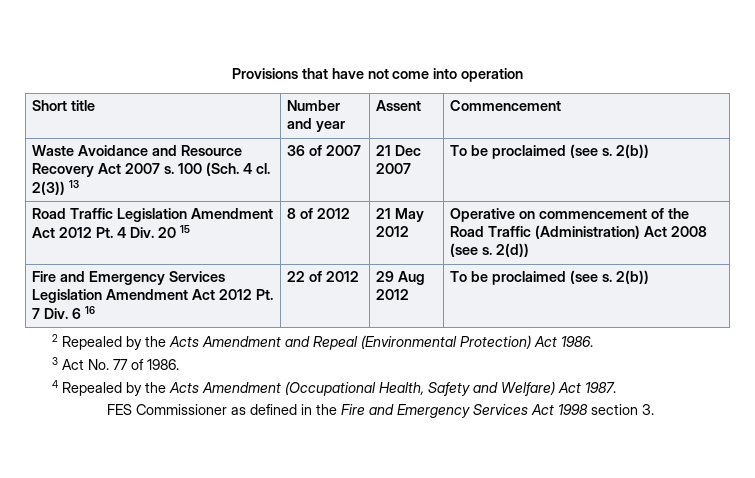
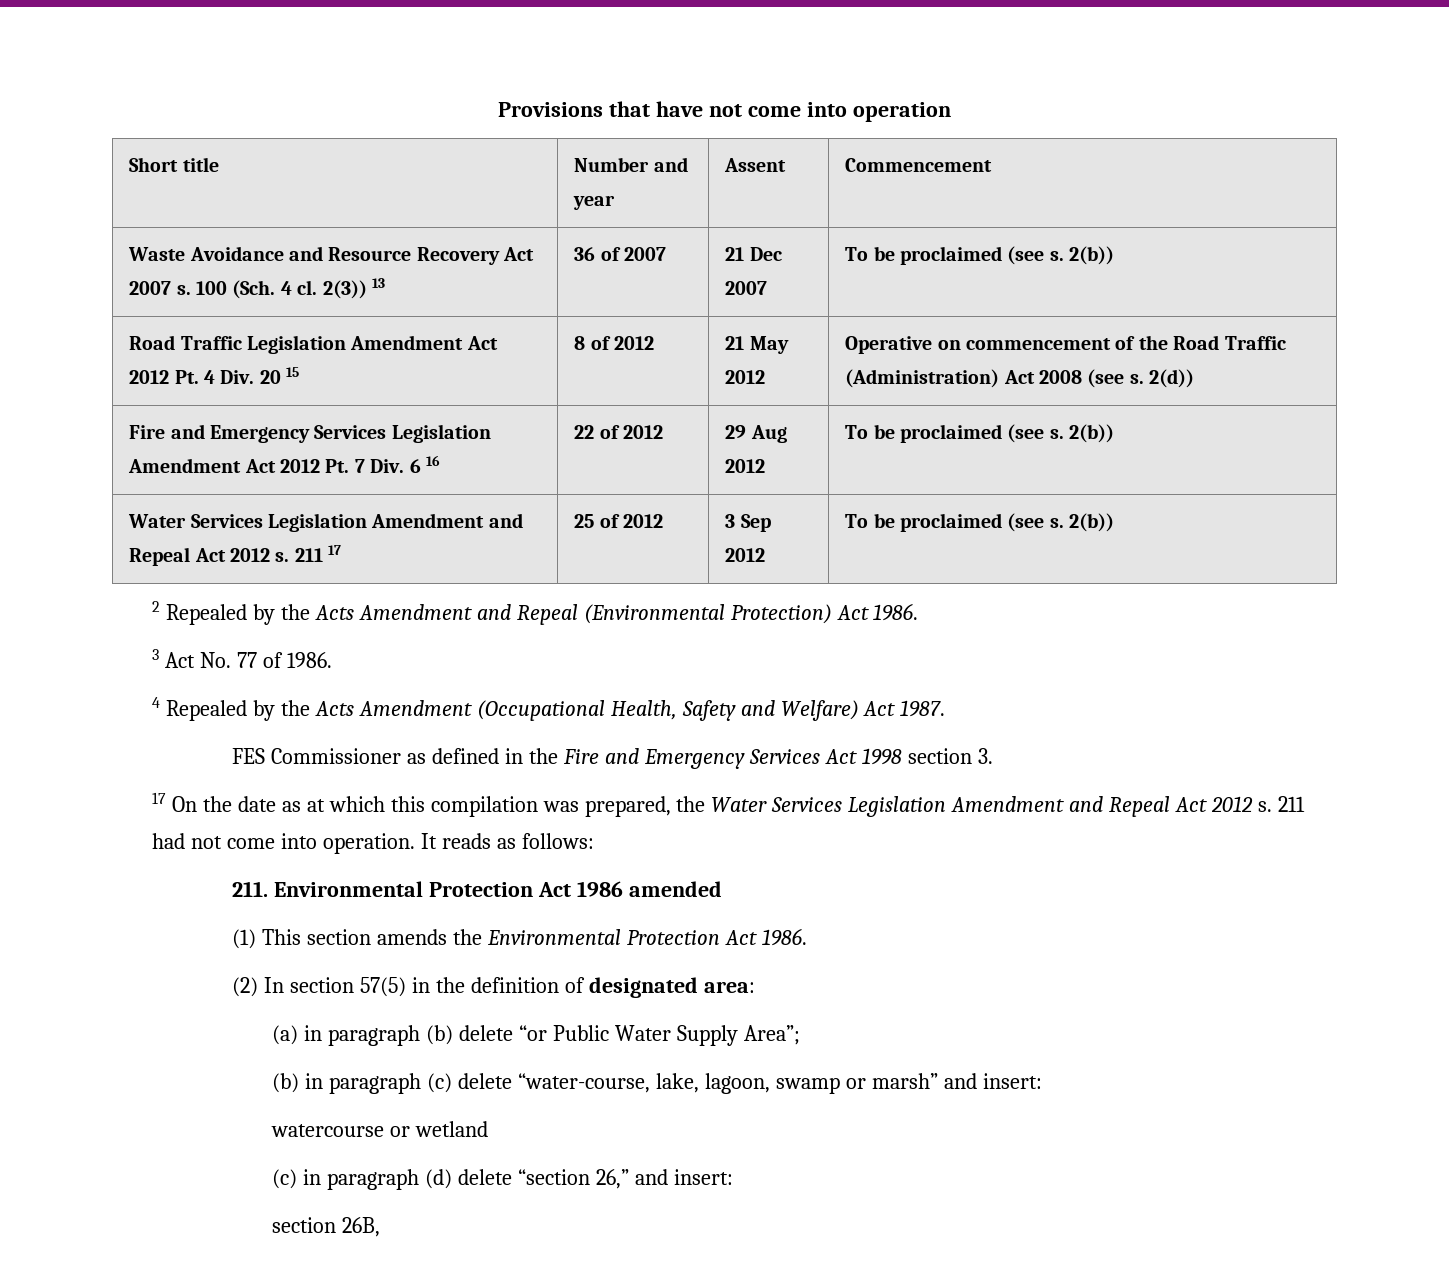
+ Water Services Legislation Amendment and Repeal Act 2012 s. 211 17 | 25 of 2012 | 3 Sep 2012 | To be proclaimed (see s. 2(b))
+ 17 On the date as at which this compilation was prepared, the Water Services Legislation Amendment and Repeal Act 2012 s. 211 had not come into operation. It reads as follows:
+ 211. Environmental Protection Act 1986 amended
+ (1) This section amends the Environmental Protection Act 1986.
+ (2) In section 57(5) in the definition of designated area:
+ (a) in paragraph (b) delete “or Public Water Supply Area”;
+ (b) in paragraph (c) delete “water-course, lake, lagoon, swamp or marsh” and insert:
+ watercourse or wetland
+ (c) in paragraph (d) delete “section 26,” and insert:
+ section 26B,

